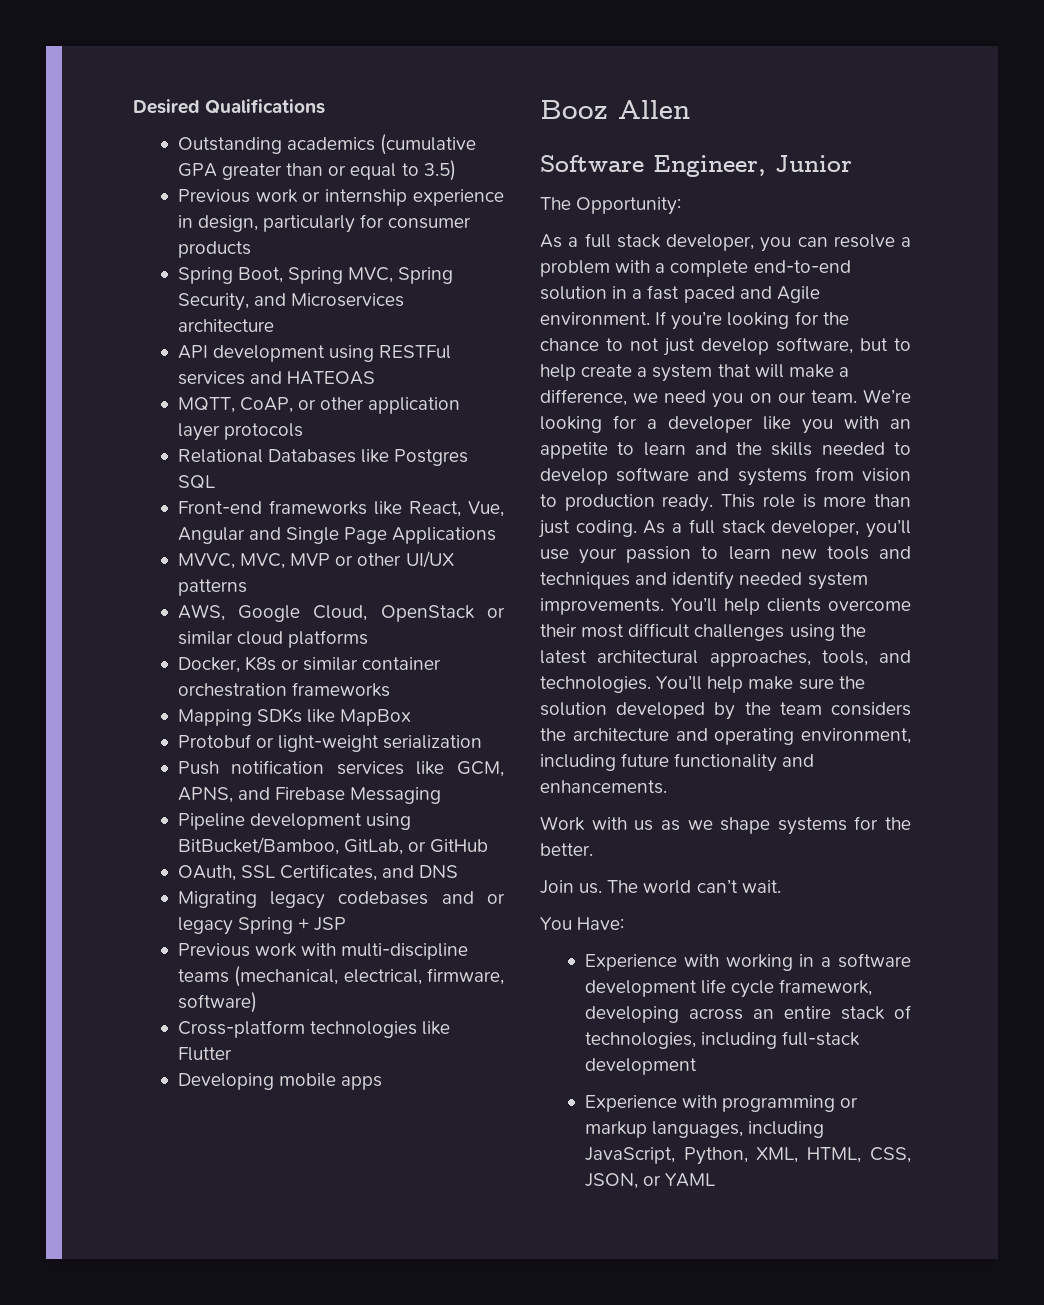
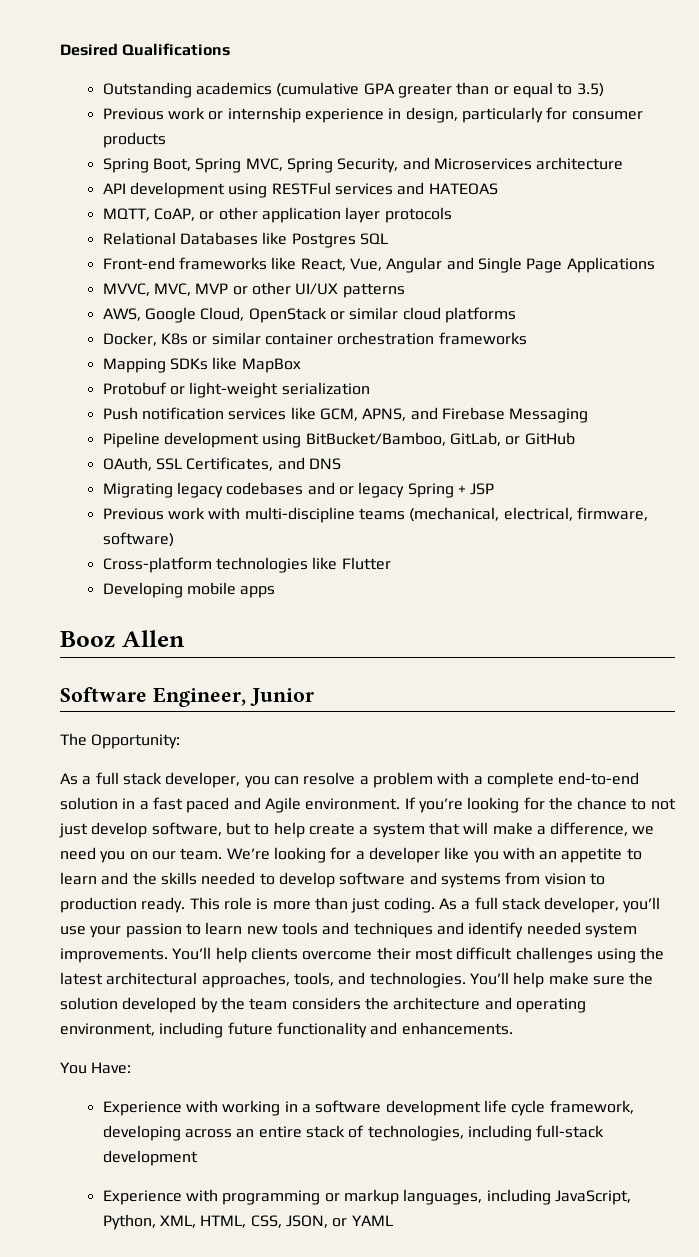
- Work with us as we shape systems for the better.
- Join us. The world can’t wait.

